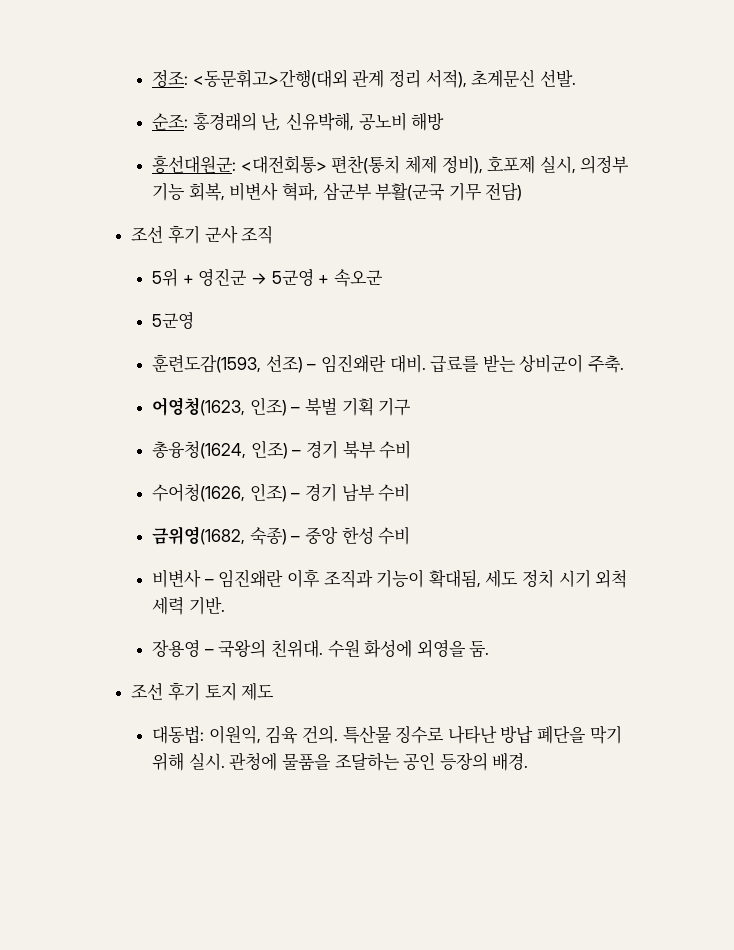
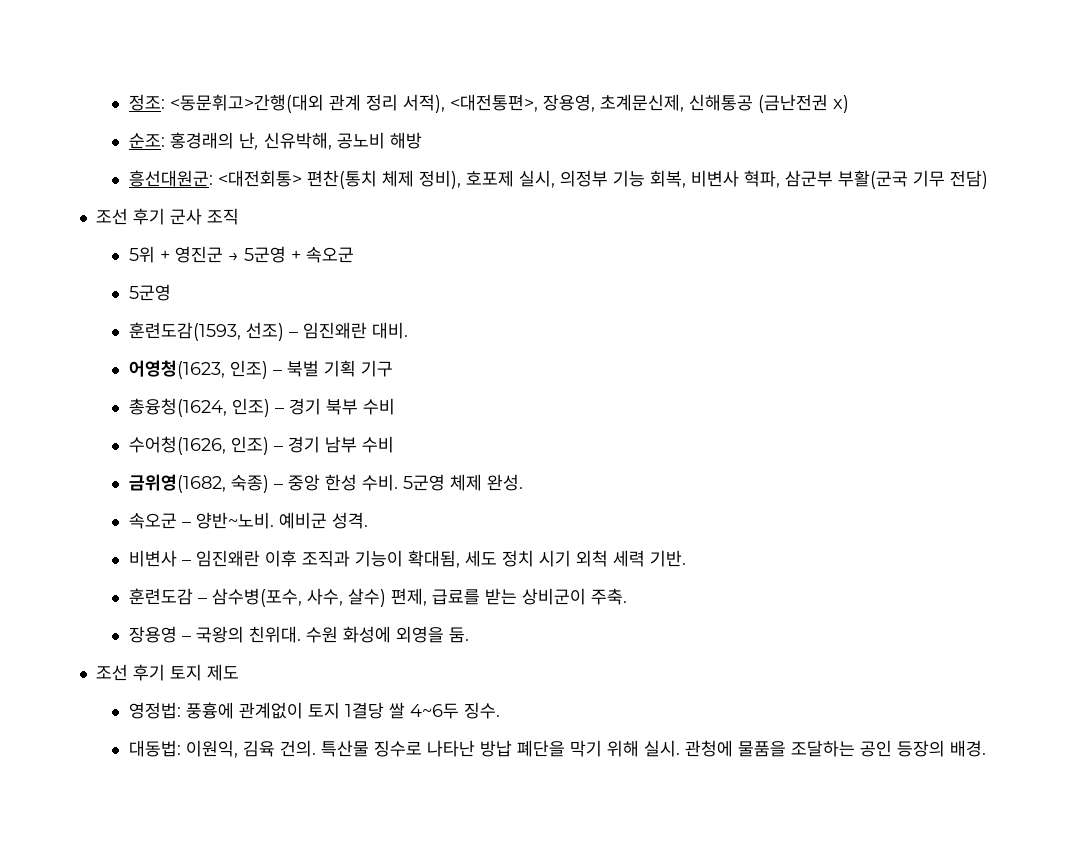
- 정조: <동문휘고>간행(대외 관계 정리 서적), 초계문신 선발.
+ 정조: <동문휘고>간행(대외 관계 정리 서적), <대전통편>, 장용영, 초계문신제, 신해통공 (금난전권 x)
- 급료를 받는 상비군이 주축.
- 금위영(1682, 숙종) – 중앙 한성 수비
+ 금위영(1682, 숙종) – 중앙 한성 수비. 5군영 체제 완성.
+ 속오군 – 양반~노비. 예비군 성격.
+ 훈련도감 – 삼수병(포수, 사수, 살수) 편제, 급료를 받는 상비군이 주축.
+ 영정법: 풍흉에 관계없이 토지 1결당 쌀 4~6두 징수.

